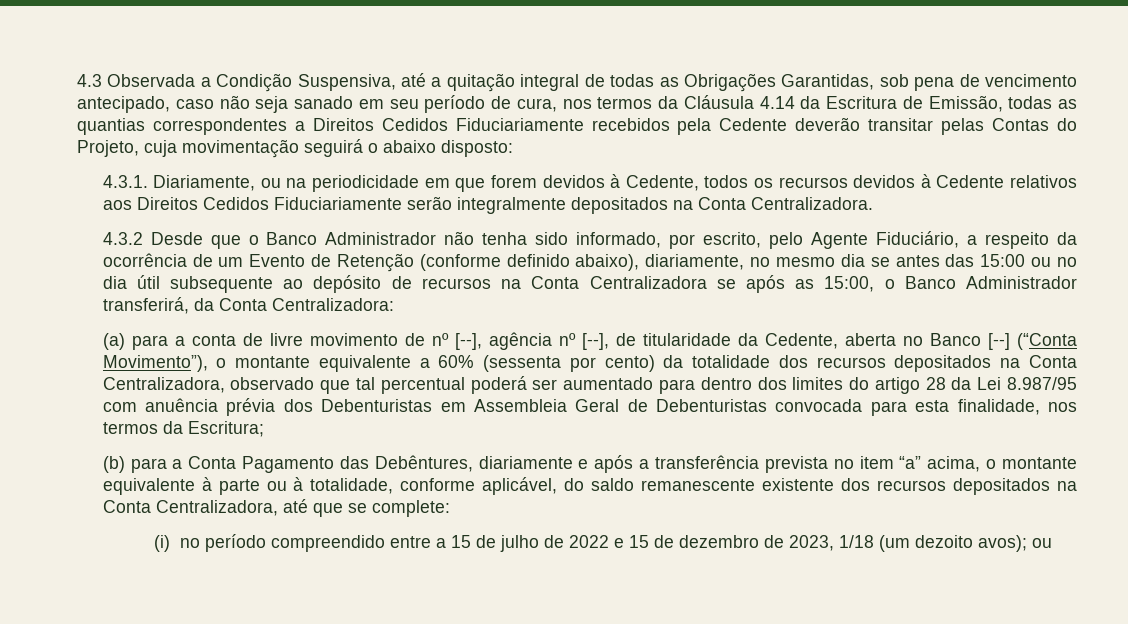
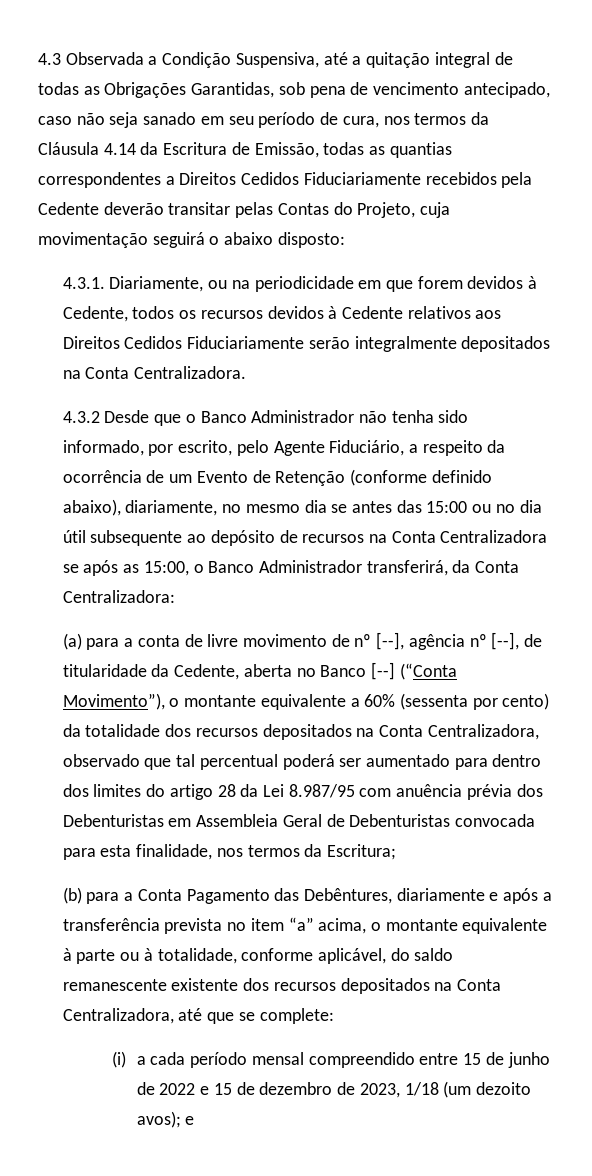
- (i) no período compreendido entre a 15 de julho de 2022 e 15 de dezembro de 2023, 1/18 (um dezoito avos); ou
+ (i) a cada período mensal compreendido entre 15 de junho de 2022 e 15 de dezembro de 2023, 1/18 (um dezoito avos); e

